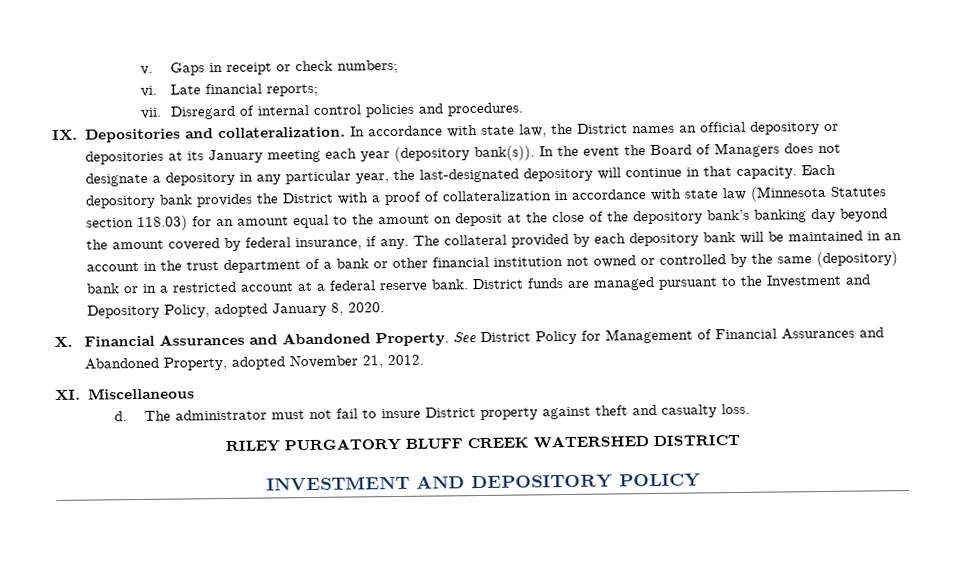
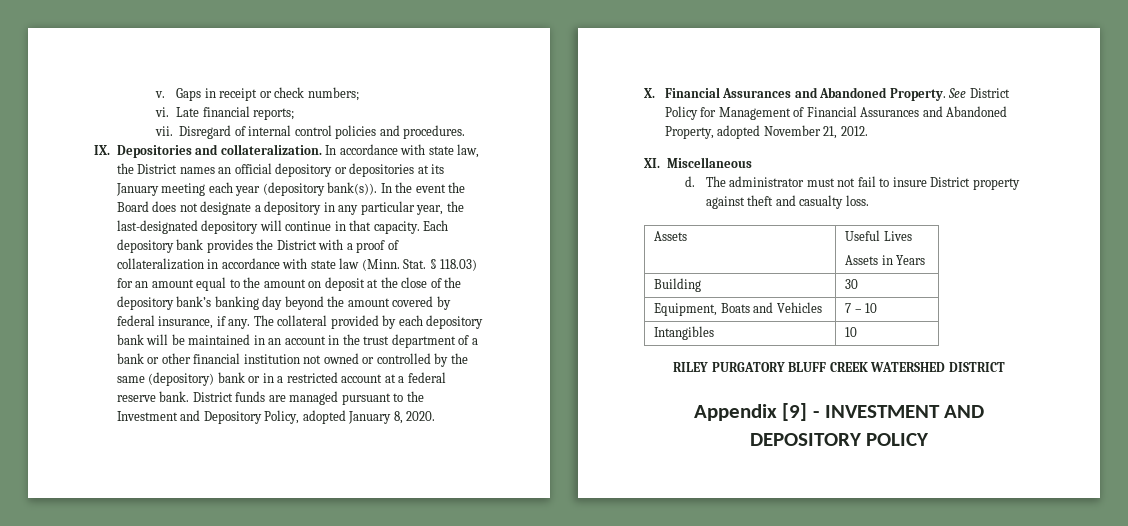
- In the event the Board of Managers does not designate a depository in any particular year, the last-designated depository will continue in that capacity.
+ In the event the Board does not designate a depository in any particular year, the last-designated depository will continue in that capacity.
- Each depository bank provides the District with a proof of collateralization in accordance with state law (Minnesota Statutes section 118.03) for an amount equal to the amount on deposit at the close of the depository bank’s banking day beyond the amount covered by federal insurance, if any.
+ Each depository bank provides the District with a proof of collateralization in accordance with state law (Minn. Stat. § 118.03) for an amount equal to the amount on deposit at the close of the depository bank’s banking day beyond the amount covered by federal insurance, if any.
+ Assets | Useful Lives
+ Assets in Years
+ Building | 30
+ Equipment, Boats and Vehicles | 7 – 10
+ Intangibles | 10
- INVESTMENT AND DEPOSITORY POLICY
+ Appendix [9] - INVESTMENT AND DEPOSITORY POLICY

